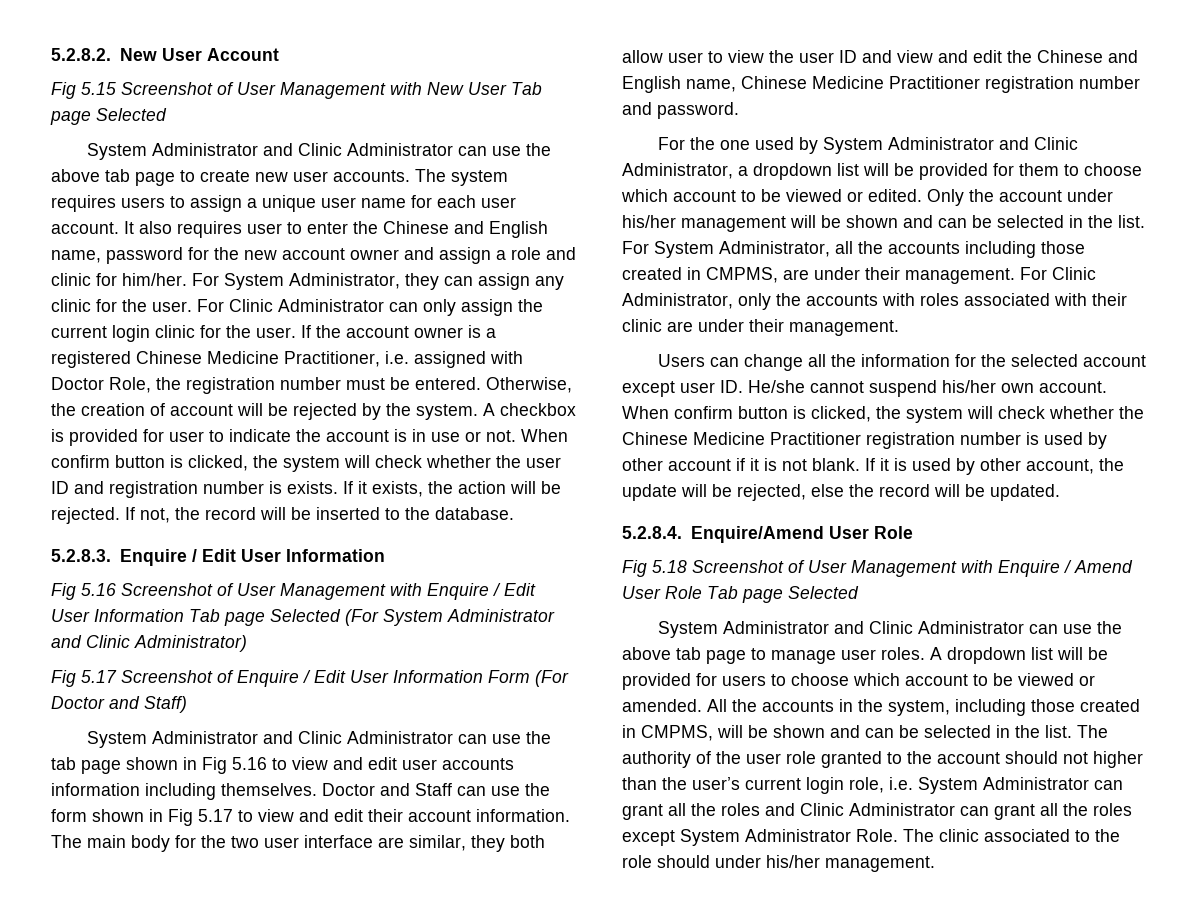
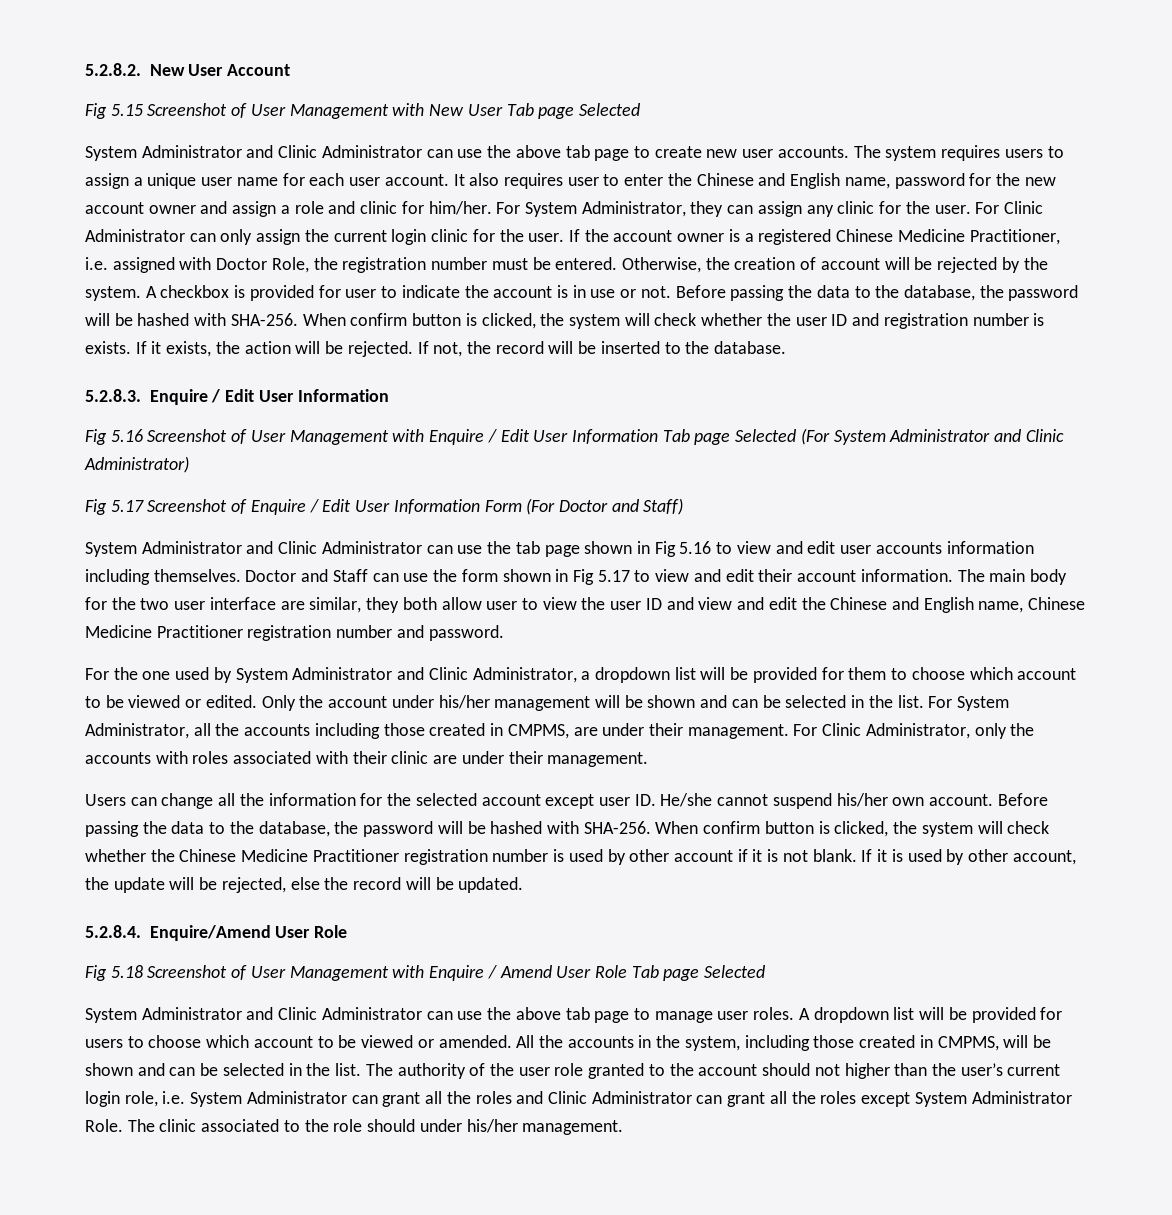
- A checkbox is provided for user to indicate the account is in use or not.
+ A checkbox is provided for user to indicate the account is in use or not. Before passing the data to the database, the password will be hashed with SHA-256.
- Users can change all the information for the selected account except user ID. He/she cannot suspend his/her own account.
+ Users can change all the information for the selected account except user ID. He/she cannot suspend his/her own account. Before passing the data to the database, the password will be hashed with SHA-256.

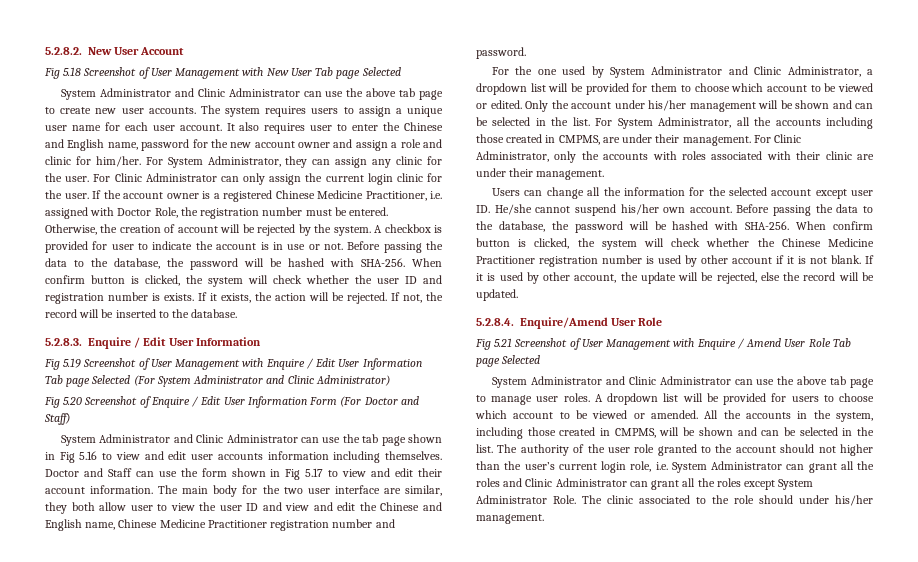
- Fig 5.15 Screenshot of User Management with New User Tab page Selected
+ Fig 5.18 Screenshot of User Management with New User Tab page Selected
- Fig 5.16 Screenshot of User Management with Enquire / Edit User Information Tab page Selected (For System Administrator and Clinic Administrator)
+ Fig 5.19 Screenshot of User Management with Enquire / Edit User Information Tab page Selected (For System Administrator and Clinic Administrator)
- Fig 5.17 Screenshot of Enquire / Edit User Information Form (For Doctor and Staff)
+ Fig 5.20 Screenshot of Enquire / Edit User Information Form (For Doctor and Staff)
- Fig 5.18 Screenshot of User Management with Enquire / Amend User Role Tab page Selected
+ Fig 5.21 Screenshot of User Management with Enquire / Amend User Role Tab page Selected

